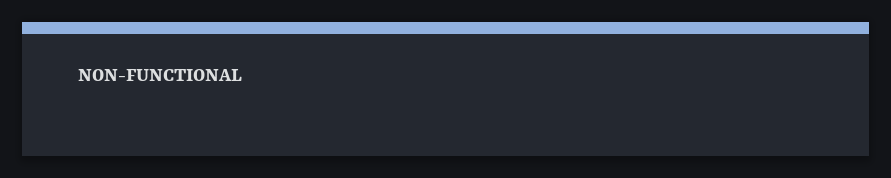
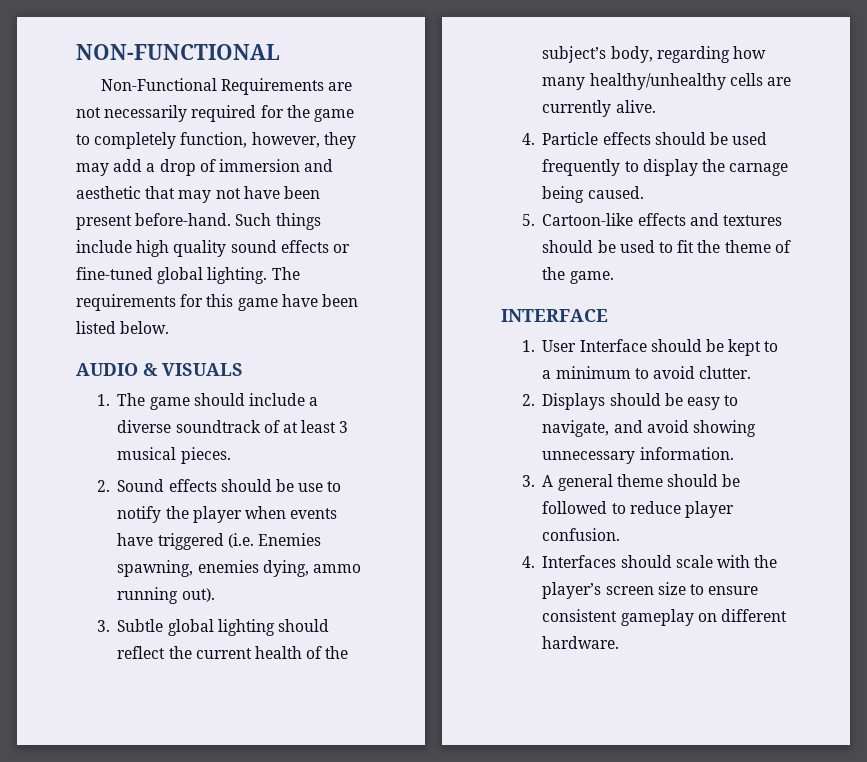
+ Non-Functional Requirements are not necessarily required for the game to completely function, however, they may add a drop of immersion and aesthetic that may not have been present before-hand. Such things include high quality sound effects or fine-tuned global lighting. The requirements for this game have been listed below.
+ AUDIO & VISUALS
+ 1. The game should include a diverse soundtrack of at least 3 musical pieces.
+ 2. Sound effects should be use to notify the player when events have triggered (i.e. Enemies spawning, enemies dying, ammo running out).
+ 3. Subtle global lighting should reflect the current health of the subject’s body, regarding how many healthy/unhealthy cells are currently alive.
+ 4. Particle effects should be used frequently to display the carnage being caused.
+ 5. Cartoon-like effects and textures should be used to fit the theme of the game.
+ INTERFACE
+ 1. User Interface should be kept to a minimum to avoid clutter.
+ 2. Displays should be easy to navigate, and avoid showing unnecessary information.
+ 3. A general theme should be followed to reduce player confusion.
+ 4. Interfaces should scale with the player’s screen size to ensure consistent gameplay on different hardware.

